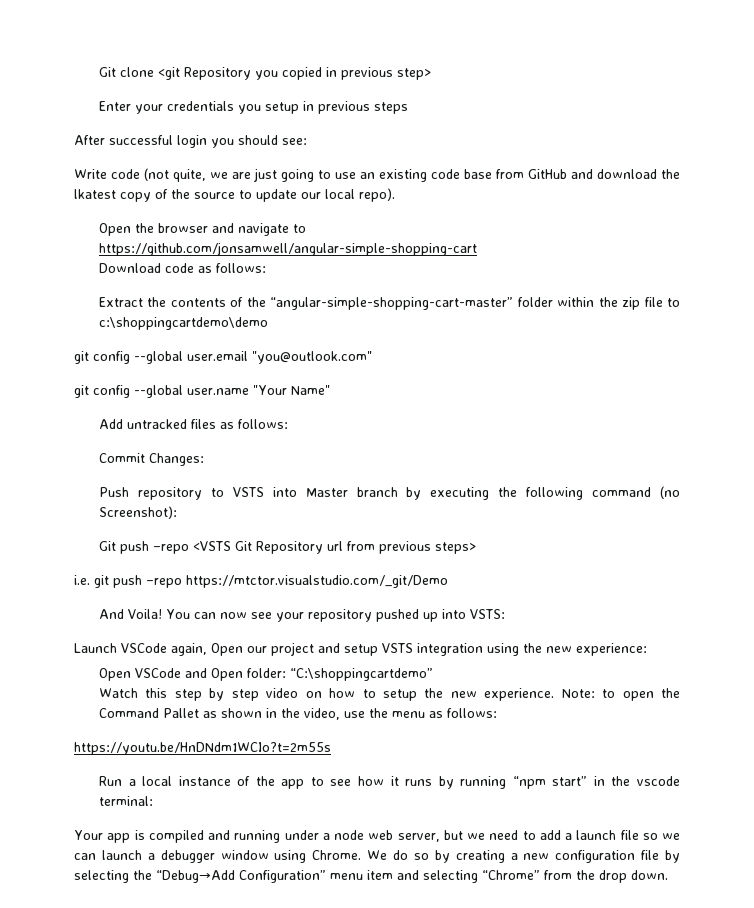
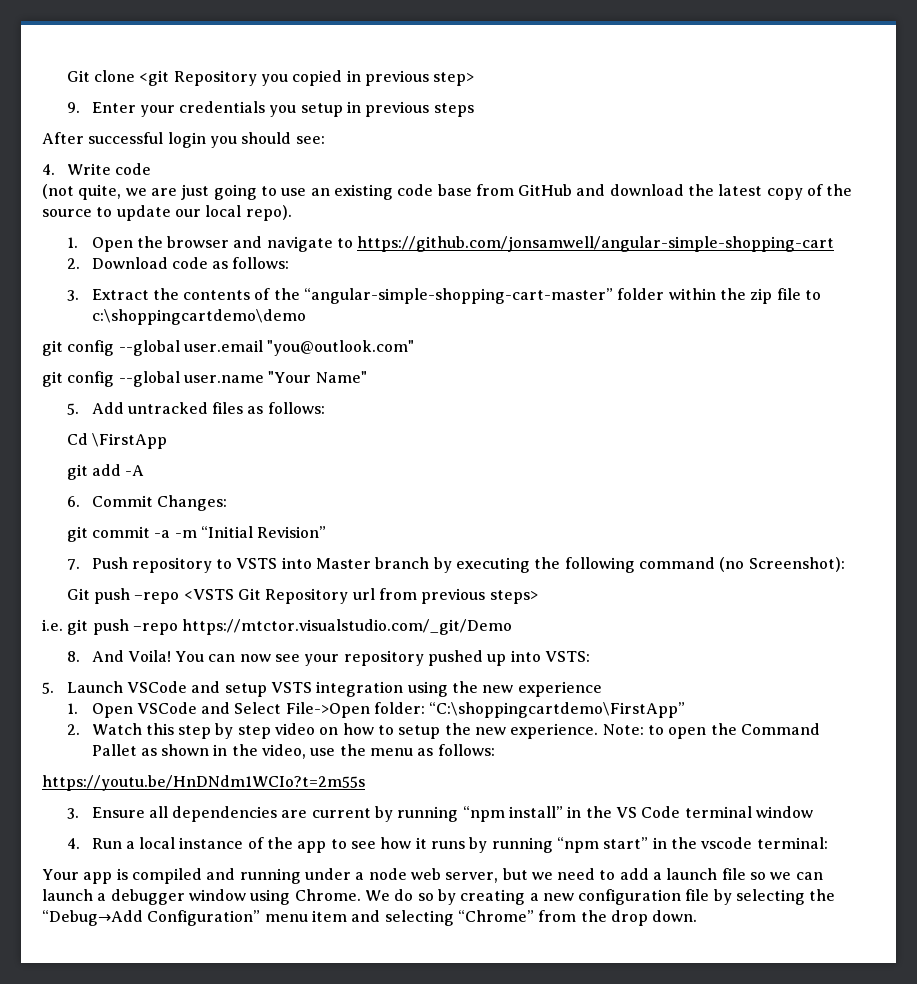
- Enter your credentials you setup in previous steps
+ 9. Enter your credentials you setup in previous steps
- Write code (not quite, we are just going to use an existing code base from GitHub and download the lkatest copy of the source to update our local repo).
+ 4. Write code
+ (not quite, we are just going to use an existing code base from GitHub and download the latest copy of the source to update our local repo).
- Open the browser and navigate to https://github.com/jonsamwell/angular-simple-shopping-cart
+ 1. Open the browser and navigate to https://github.com/jonsamwell/angular-simple-shopping-cart
- Download code as follows:
+ 2. Download code as follows:
- Extract the contents of the “angular-simple-shopping-cart-master” folder within the zip file to c:\shoppingcartdemo\demo
+ 3. Extract the contents of the “angular-simple-shopping-cart-master” folder within the zip file to c:\shoppingcartdemo\demo
- Add untracked files as follows:
+ 5. Add untracked files as follows:
- Commit Changes:
- Push repository to VSTS into Master branch by executing the following command (no Screenshot):
+ Cd \FirstApp
+ git add -A
+ 6. Commit Changes:
+ git commit -a -m “Initial Revision”
+ 7. Push repository to VSTS into Master branch by executing the following command (no Screenshot):
- And Voila!
+ 8. And Voila!
- Launch VSCode again, Open our project and setup VSTS integration using the new experience:
- Open VSCode and Open folder: “C:\shoppingcartdemo”
- Watch this step by step video on how to setup the new experience.
+ 5. Launch VSCode and setup VSTS integration using the new experience
+ 1. Open VSCode and Select File->Open folder: “C:\shoppingcartdemo\FirstApp”
+ 2. Watch this step by step video on how to setup the new experience.
- Run a local instance of the app to see how it runs by running “npm start” in the vscode terminal:
+ 3. Ensure all dependencies are current by running “npm install” in the VS Code terminal window
+ 4. Run a local instance of the app to see how it runs by running “npm start” in the vscode terminal:

